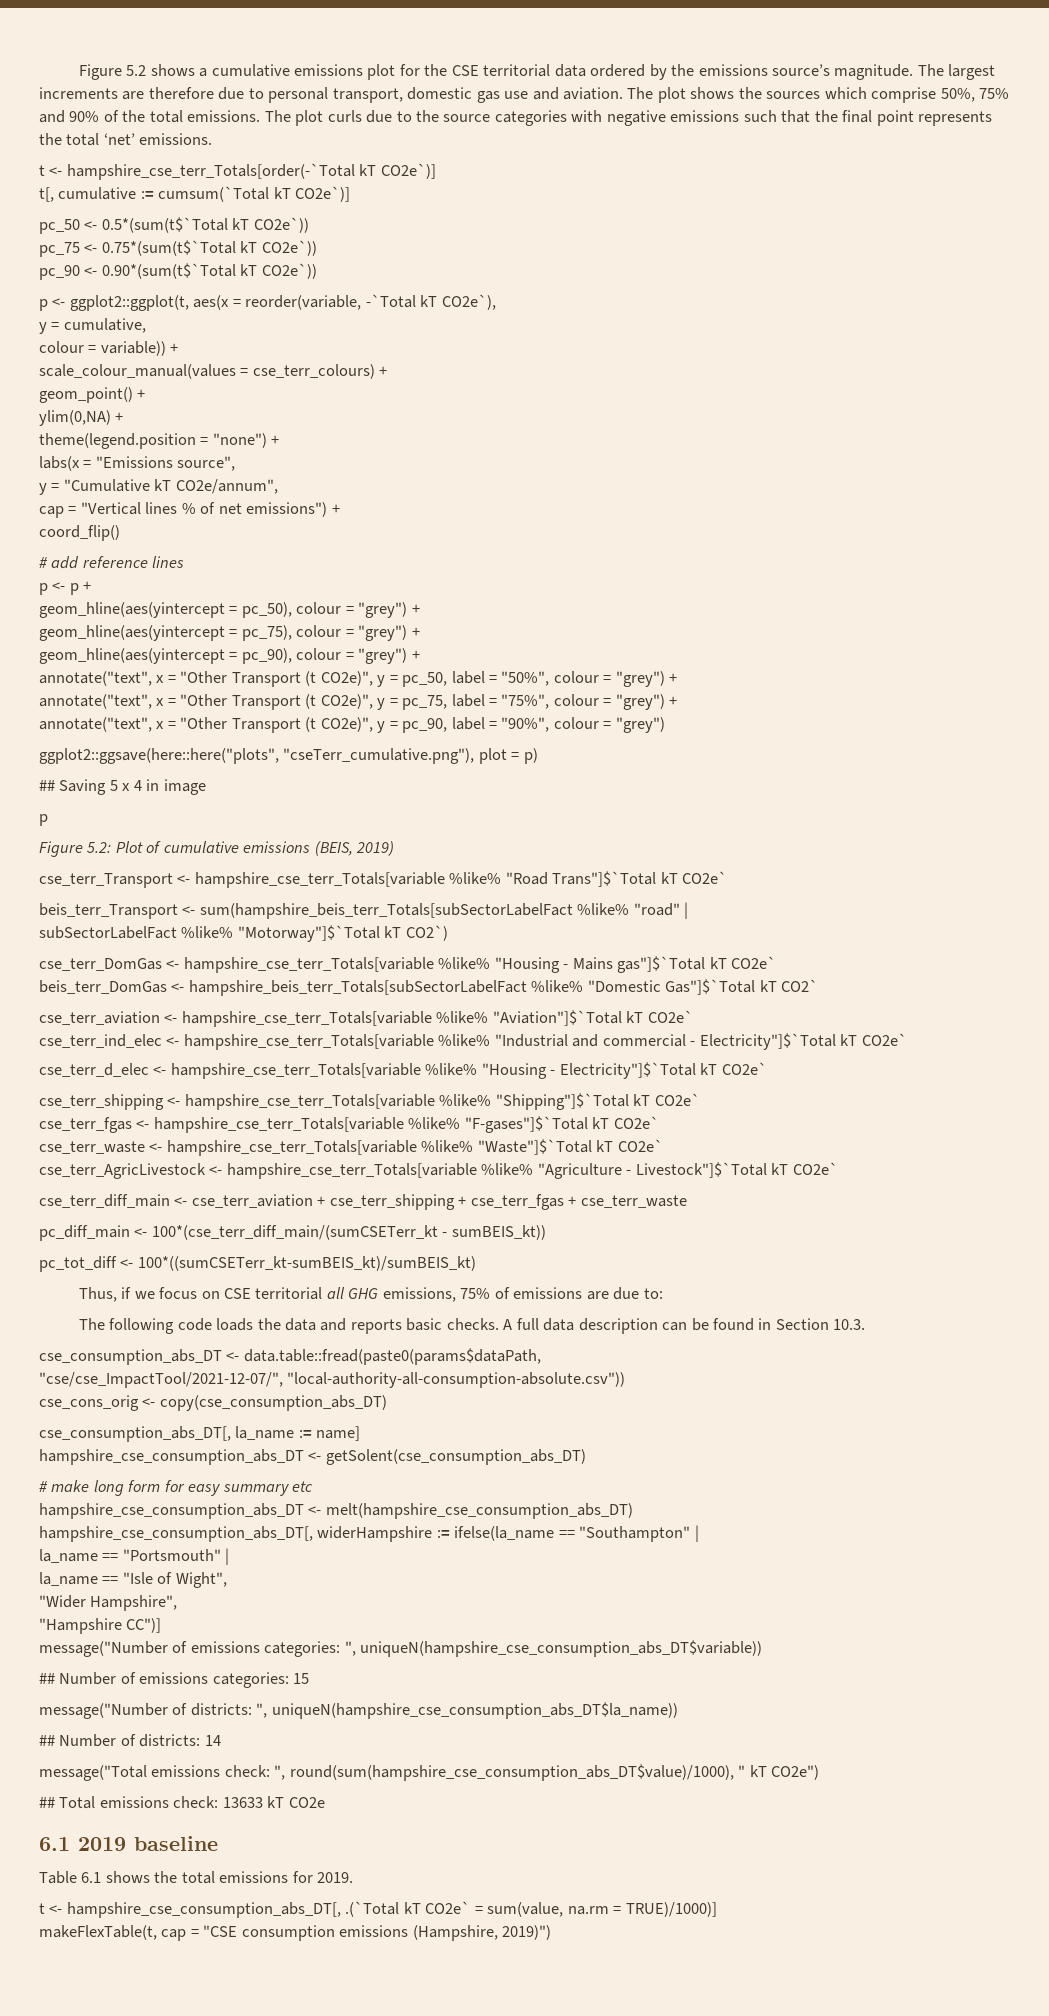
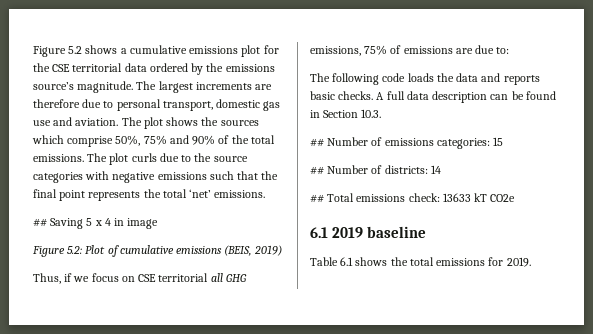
- t <- hampshire_cse_terr_Totals[order(-`Total kT CO2e`)]
- t[, cumulative := cumsum(`Total kT CO2e`)]
- pc_50 <- 0.5*(sum(t$`Total kT CO2e`))
- pc_75 <- 0.75*(sum(t$`Total kT CO2e`))
- pc_90 <- 0.90*(sum(t$`Total kT CO2e`))
- p <- ggplot2::ggplot(t, aes(x = reorder(variable, -`Total kT CO2e`),
- y = cumulative,
- colour = variable)) +
- scale_colour_manual(values = cse_terr_colours) +
- geom_point() +
- ylim(0,NA) +
- theme(legend.position = "none") +
- labs(x = "Emissions source",
- y = "Cumulative kT CO2e/annum",
- cap = "Vertical lines % of net emissions") +
- coord_flip()
- # add reference lines
- p <- p +
- geom_hline(aes(yintercept = pc_50), colour = "grey") +
- geom_hline(aes(yintercept = pc_75), colour = "grey") +
- geom_hline(aes(yintercept = pc_90), colour = "grey") +
- annotate("text", x = "Other Transport (t CO2e)", y = pc_50, label = "50%", colour = "grey") +
- annotate("text", x = "Other Transport (t CO2e)", y = pc_75, label = "75%", colour = "grey") +
- annotate("text", x = "Other Transport (t CO2e)", y = pc_90, label = "90%", colour = "grey")
- ggplot2::ggsave(here::here("plots", "cseTerr_cumulative.png"), plot = p)
  ## Saving 5 x 4 in image
- p
- cse_terr_Transport <- hampshire_cse_terr_Totals[variable %like% "Road Trans"]$`Total kT CO2e`
- beis_terr_Transport <- sum(hampshire_beis_terr_Totals[subSectorLabelFact %like% "road" |
- subSectorLabelFact %like% "Motorway"]$`Total kT CO2`)
- cse_terr_DomGas <- hampshire_cse_terr_Totals[variable %like% "Housing - Mains gas"]$`Total kT CO2e`
- beis_terr_DomGas <- hampshire_beis_terr_Totals[subSectorLabelFact %like% "Domestic Gas"]$`Total kT CO2`
- cse_terr_aviation <- hampshire_cse_terr_Totals[variable %like% "Aviation"]$`Total kT CO2e`
- cse_terr_ind_elec <- hampshire_cse_terr_Totals[variable %like% "Industrial and commercial - Electricity"]$`Total kT CO2e`
- cse_terr_d_elec <- hampshire_cse_terr_Totals[variable %like% "Housing - Electricity"]$`Total kT CO2e`
- cse_terr_shipping <- hampshire_cse_terr_Totals[variable %like% "Shipping"]$`Total kT CO2e`
- cse_terr_fgas <- hampshire_cse_terr_Totals[variable %like% "F-gases"]$`Total kT CO2e`
- cse_terr_waste <- hampshire_cse_terr_Totals[variable %like% "Waste"]$`Total kT CO2e`
- cse_terr_AgricLivestock <- hampshire_cse_terr_Totals[variable %like% "Agriculture - Livestock"]$`Total kT CO2e`
- cse_terr_diff_main <- cse_terr_aviation + cse_terr_shipping + cse_terr_fgas + cse_terr_waste
- pc_diff_main <- 100*(cse_terr_diff_main/(sumCSETerr_kt - sumBEIS_kt))
- pc_tot_diff <- 100*((sumCSETerr_kt-sumBEIS_kt)/sumBEIS_kt)
- cse_consumption_abs_DT <- data.table::fread(paste0(params$dataPath,
- "cse/cse_ImpactTool/2021-12-07/", "local-authority-all-consumption-absolute.csv"))
- cse_cons_orig <- copy(cse_consumption_abs_DT)
- cse_consumption_abs_DT[, la_name := name]
- hampshire_cse_consumption_abs_DT <- getSolent(cse_consumption_abs_DT)
- # make long form for easy summary etc
- hampshire_cse_consumption_abs_DT <- melt(hampshire_cse_consumption_abs_DT)
- hampshire_cse_consumption_abs_DT[, widerHampshire := ifelse(la_name == "Southampton" |
- la_name == "Portsmouth" |
- la_name == "Isle of Wight",
- "Wider Hampshire",
- "Hampshire CC")]
- message("Number of emissions categories: ", uniqueN(hampshire_cse_consumption_abs_DT$variable))
- message("Number of districts: ", uniqueN(hampshire_cse_consumption_abs_DT$la_name))
- message("Total emissions check: ", round(sum(hampshire_cse_consumption_abs_DT$value)/1000), " kT CO2e")
- t <- hampshire_cse_consumption_abs_DT[, .(`Total kT CO2e` = sum(value, na.rm = TRUE)/1000)]
- makeFlexTable(t, cap = "CSE consumption emissions (Hampshire, 2019)")

